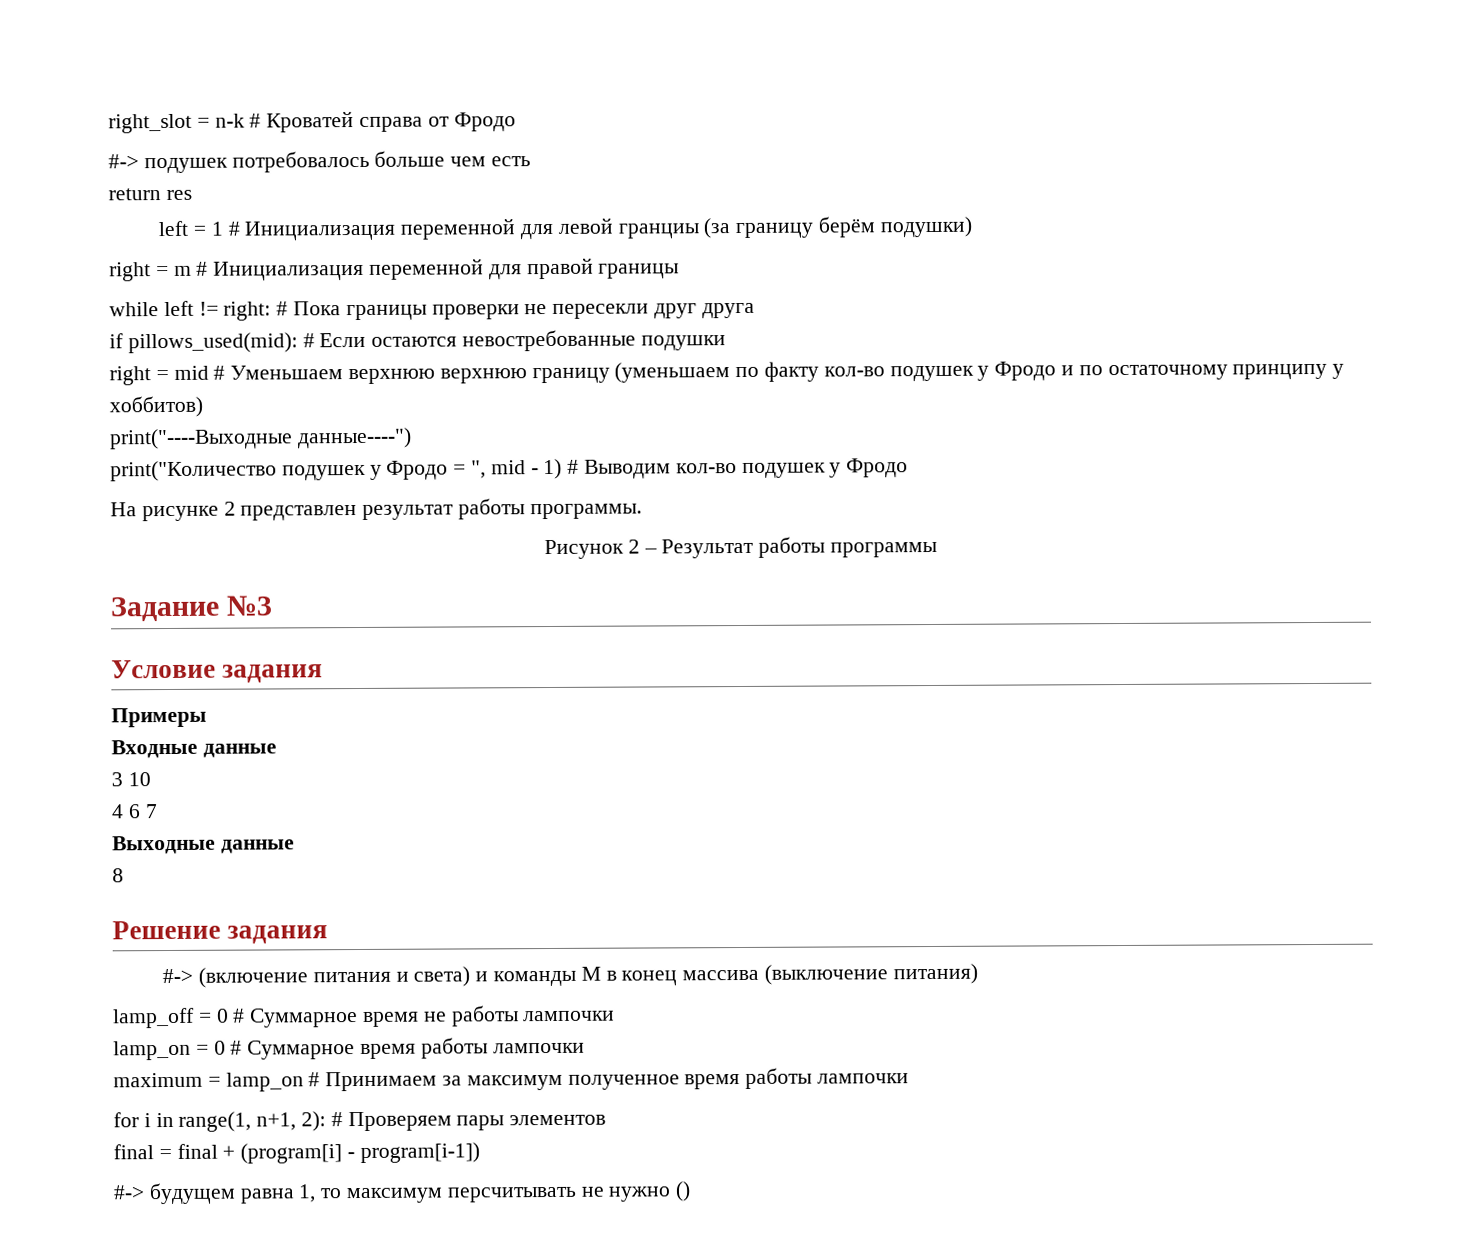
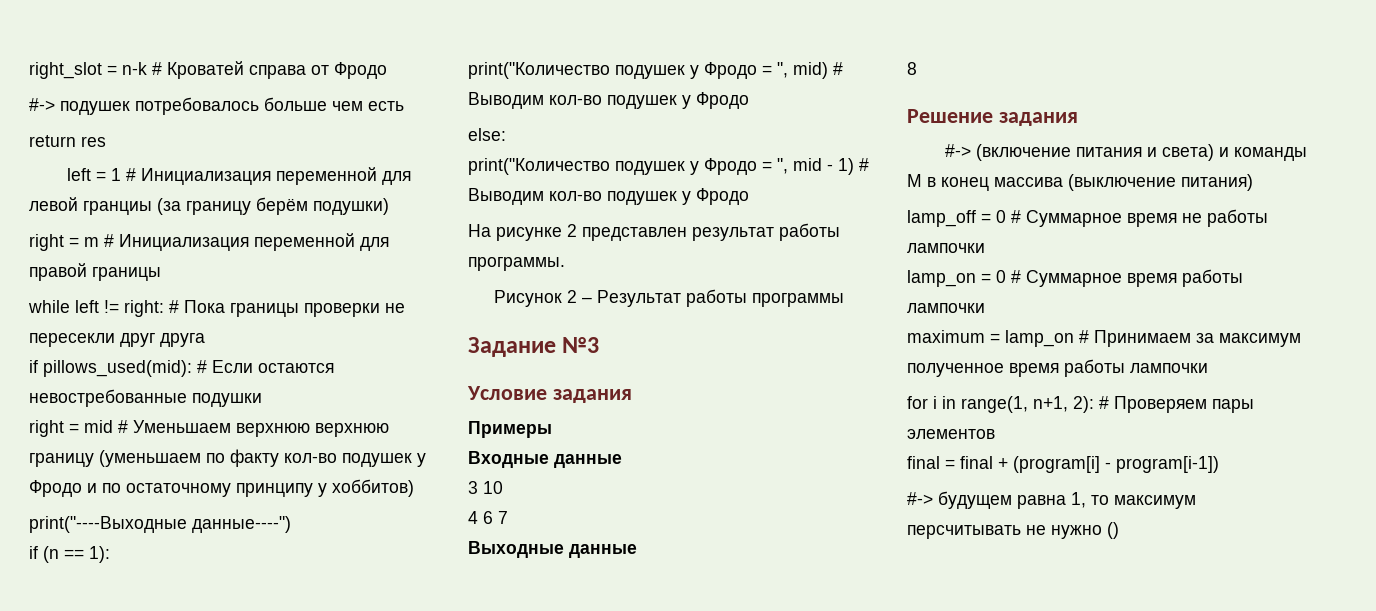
+ if (n == 1):
+ print("Количество подушек у Фродо = ", mid) # Выводим кол-во подушек у Фродо
+ else:

